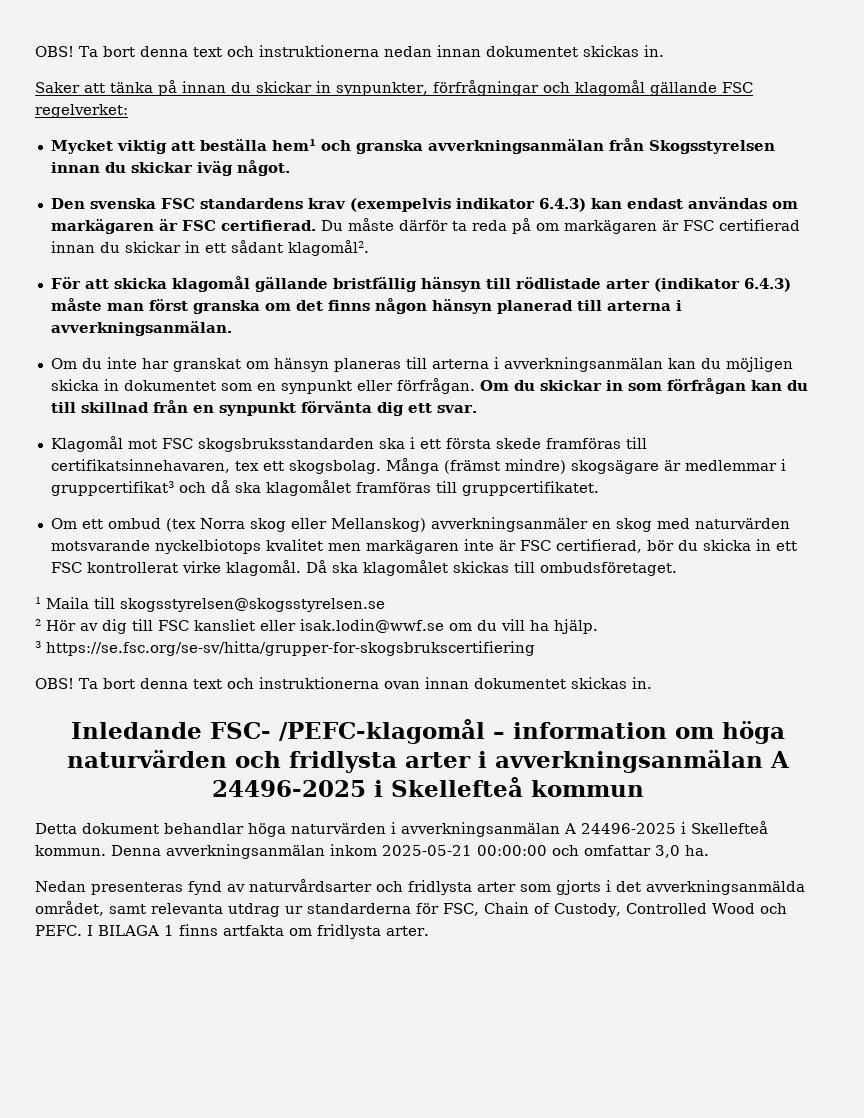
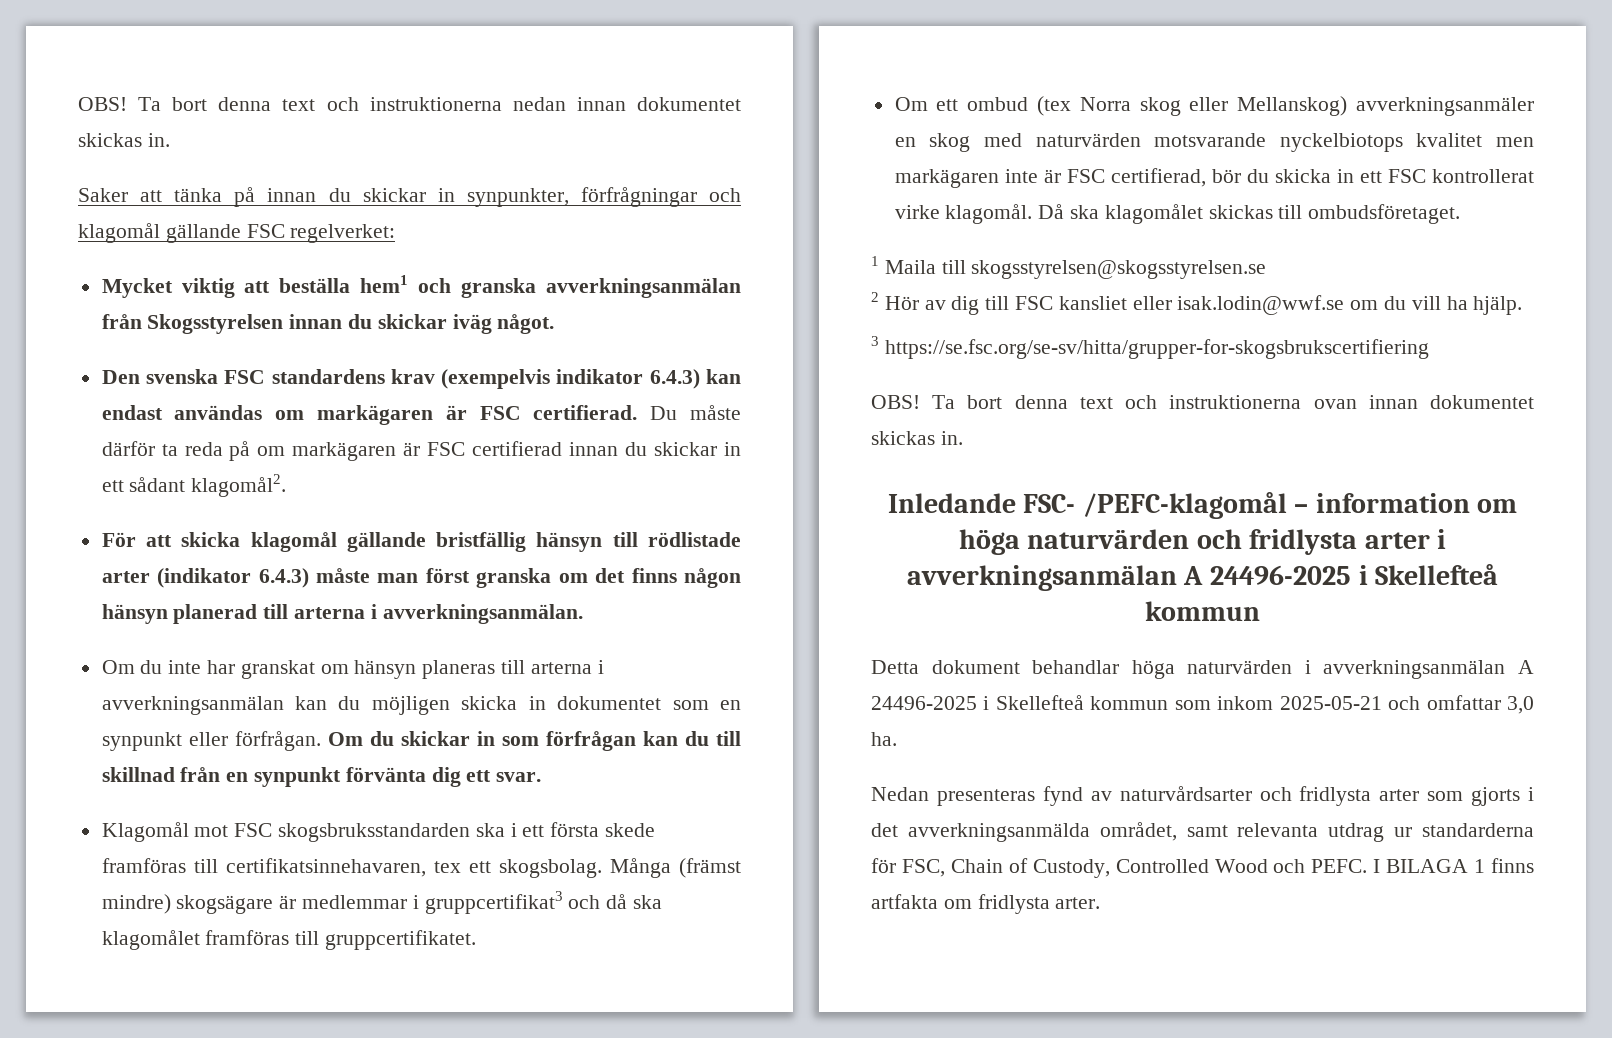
- Detta dokument behandlar höga naturvärden i avverkningsanmälan A 24496-2025 i Skellefteå kommun. Denna avverkningsanmälan inkom 2025-05-21 00:00:00 och omfattar 3,0 ha.
+ Detta dokument behandlar höga naturvärden i avverkningsanmälan A 24496-2025 i Skellefteå kommun som inkom 2025-05-21 och omfattar 3,0 ha.

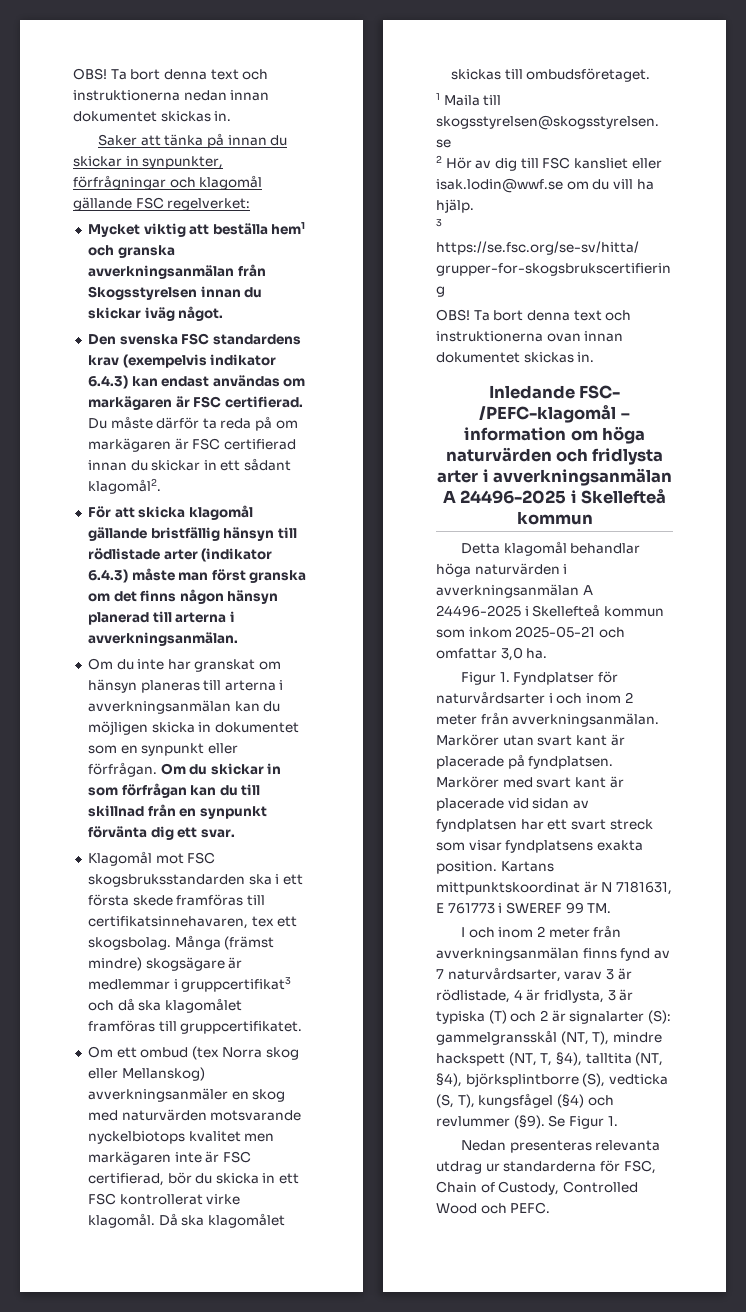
- Detta dokument behandlar höga naturvärden i avverkningsanmälan A 24496-2025 i Skellefteå kommun som inkom 2025-05-21 och omfattar 3,0 ha.
+ Detta klagomål behandlar höga naturvärden i avverkningsanmälan A 24496-2025 i Skellefteå kommun som inkom 2025-05-21 och omfattar 3,0 ha.
- Nedan presenteras fynd av naturvårdsarter och fridlysta arter som gjorts i det avverkningsanmälda området, samt relevanta utdrag ur standarderna för FSC, Chain of Custody, Controlled Wood och PEFC. I BILAGA 1 finns artfakta om fridlysta arter.
+ Figur 1. Fyndplatser för naturvårdsarter i och inom 2 meter från avverkningsanmälan. Markörer utan svart kant är placerade på fyndplatsen. Markörer med svart kant är placerade vid sidan av fyndplatsen har ett svart streck som visar fyndplatsens exakta position. Kartans mittpunktskoordinat är N 7181631, E 761773 i SWEREF 99 TM.
+ I och inom 2 meter från avverkningsanmälan finns fynd av 7 naturvårdsarter, varav 3 är rödlistade, 4 är fridlysta, 3 är typiska (T) och 2 är signalarter (S): gammelgransskål (NT, T), mindre hackspett (NT, T, §4), talltita (NT, §4), björksplintborre (S), vedticka (S, T), kungsfågel (§4) och revlummer (§9). Se Figur 1.
+ Nedan presenteras relevanta utdrag ur standarderna för FSC, Chain of Custody, Controlled Wood och PEFC.

